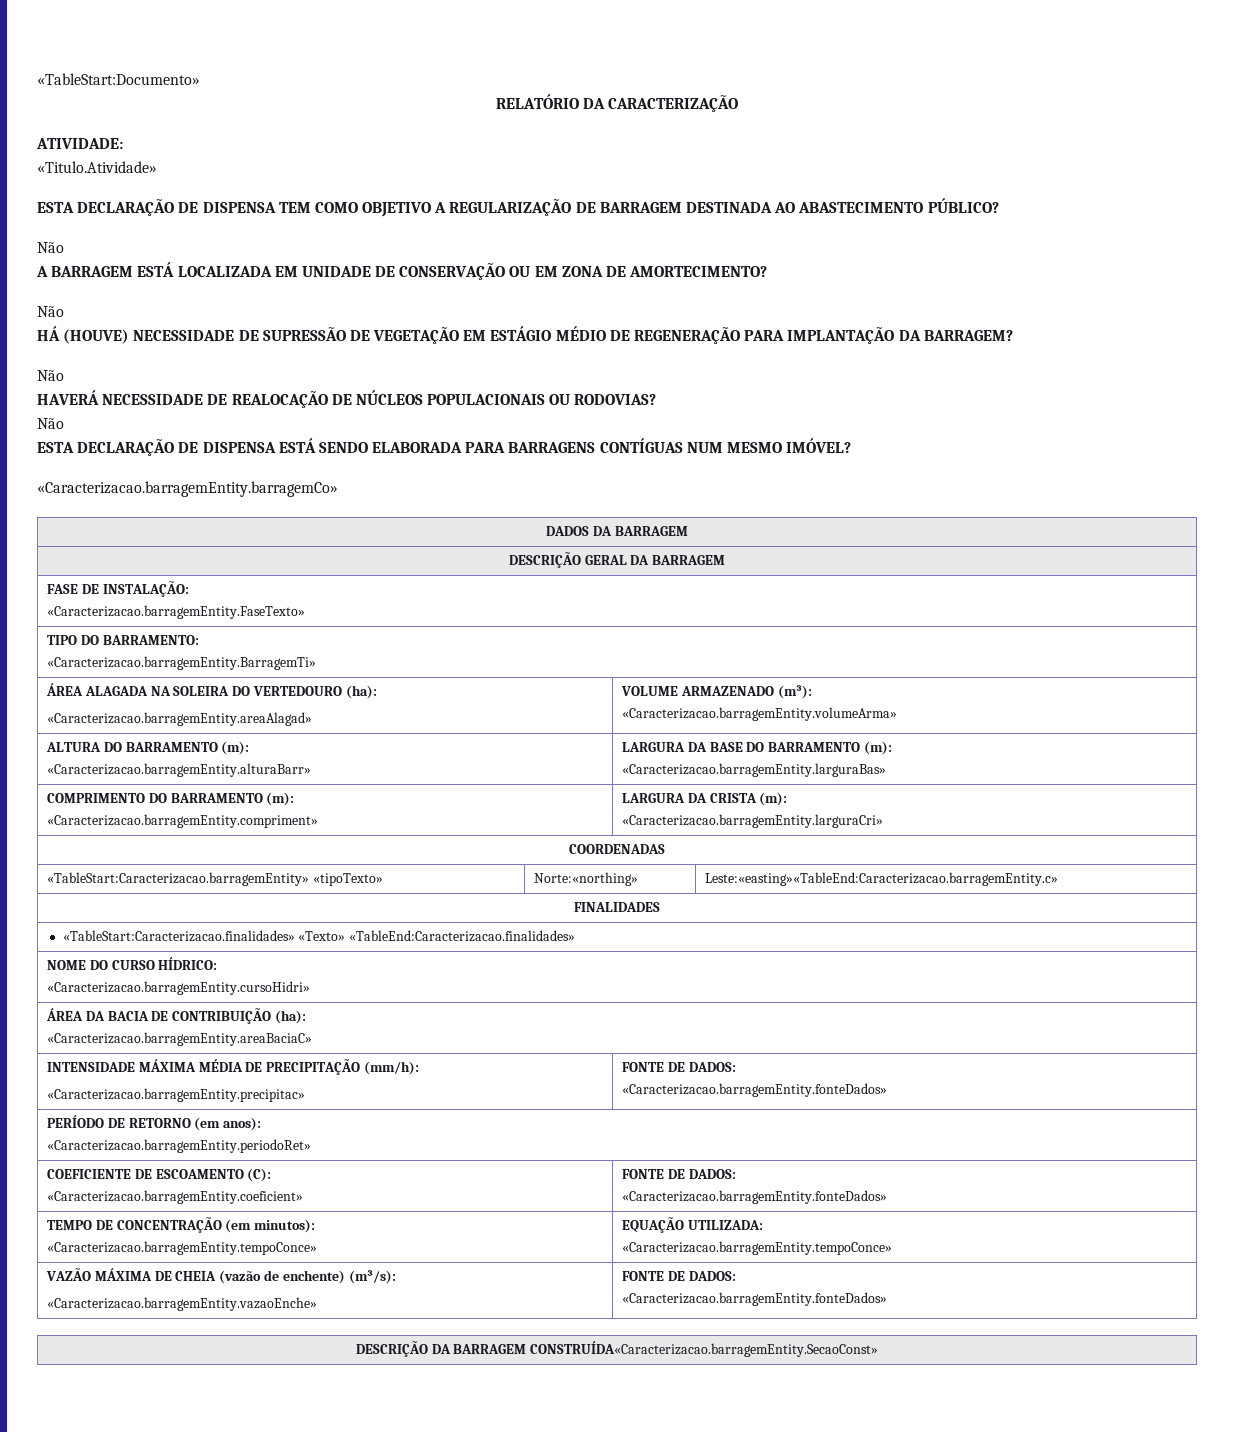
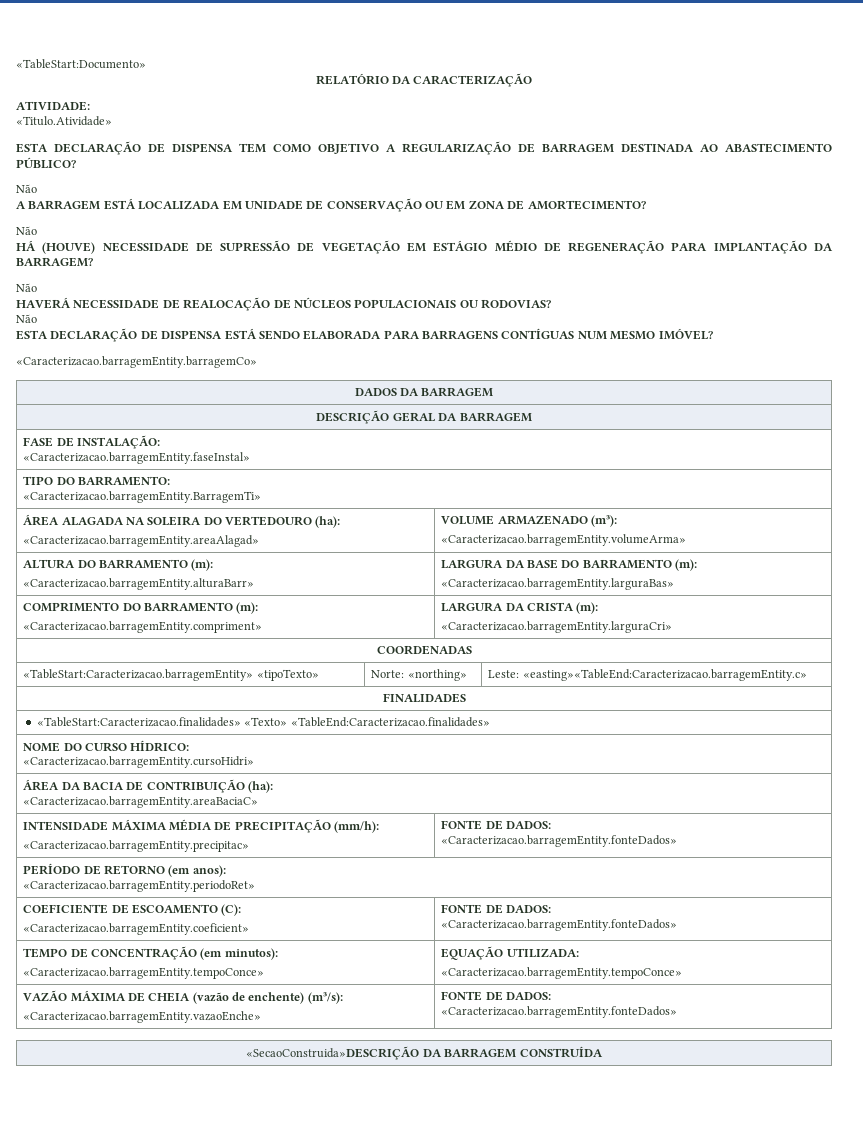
  FASE DE INSTALAÇÃO:
- «Caracterizacao.barragemEntity.FaseTexto»
+ «Caracterizacao.barragemEntity.faseInstal»
- «TableStart:Caracterizacao.barragemEntity» «tipoTexto» | Norte:«northing» | Leste:«easting»«TableEnd:Caracterizacao.barragemEntity.c»
+ «TableStart:Caracterizacao.barragemEntity» «tipoTexto» | Norte: «northing» | Leste: «easting»«TableEnd:Caracterizacao.barragemEntity.c»
- DESCRIÇÃO DA BARRAGEM CONSTRUÍDA«Caracterizacao.barragemEntity.SecaoConst»
+ «SecaoConstruida»DESCRIÇÃO DA BARRAGEM CONSTRUÍDA

